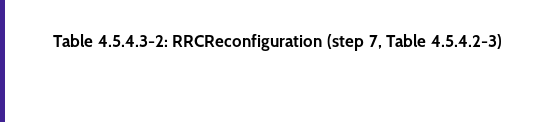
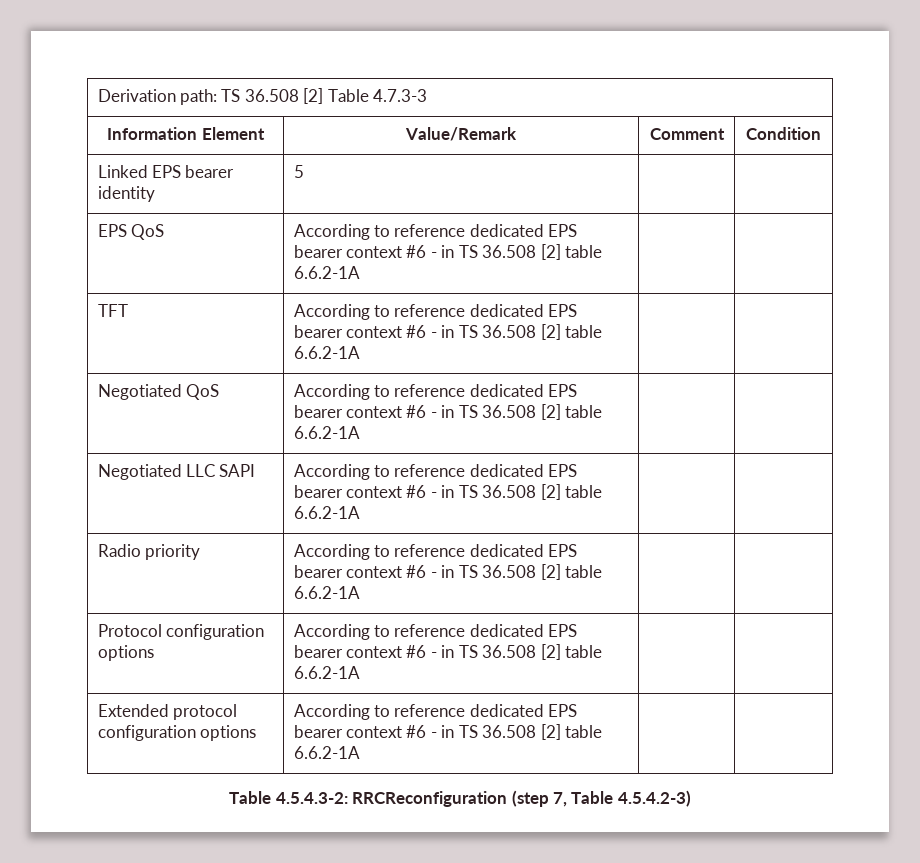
+ Derivation path: TS 36.508 [2] Table 4.7.3-3
+ Information Element | Value/Remark | Comment | Condition
+ Linked EPS bearer identity | 5 | |
+ EPS QoS | According to reference dedicated EPS bearer context #6 - in TS 36.508 [2] table 6.6.2-1A | |
+ TFT | According to reference dedicated EPS bearer context #6 - in TS 36.508 [2] table 6.6.2-1A | |
+ Negotiated QoS | According to reference dedicated EPS bearer context #6 - in TS 36.508 [2] table 6.6.2-1A | |
+ Negotiated LLC SAPI | According to reference dedicated EPS bearer context #6 - in TS 36.508 [2] table 6.6.2-1A | |
+ Radio priority | According to reference dedicated EPS bearer context #6 - in TS 36.508 [2] table 6.6.2-1A | |
+ Protocol configuration options | According to reference dedicated EPS bearer context #6 - in TS 36.508 [2] table 6.6.2-1A | |
+ Extended protocol configuration options | According to reference dedicated EPS bearer context #6 - in TS 36.508 [2] table 6.6.2-1A | |

